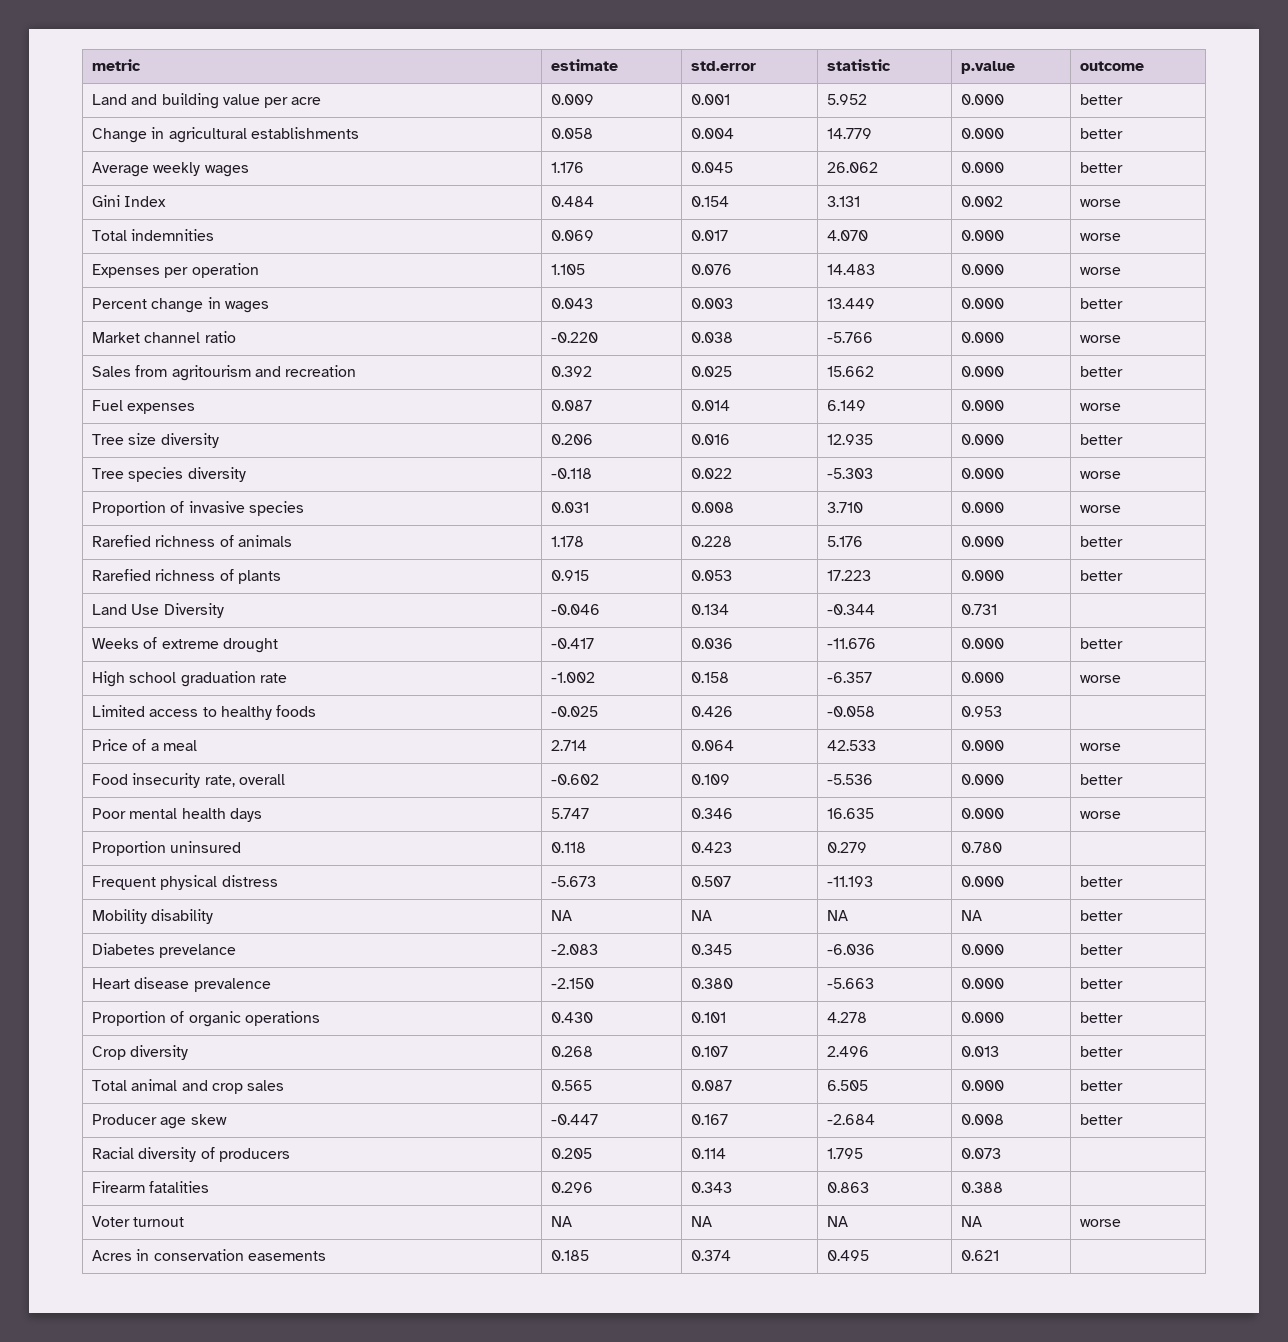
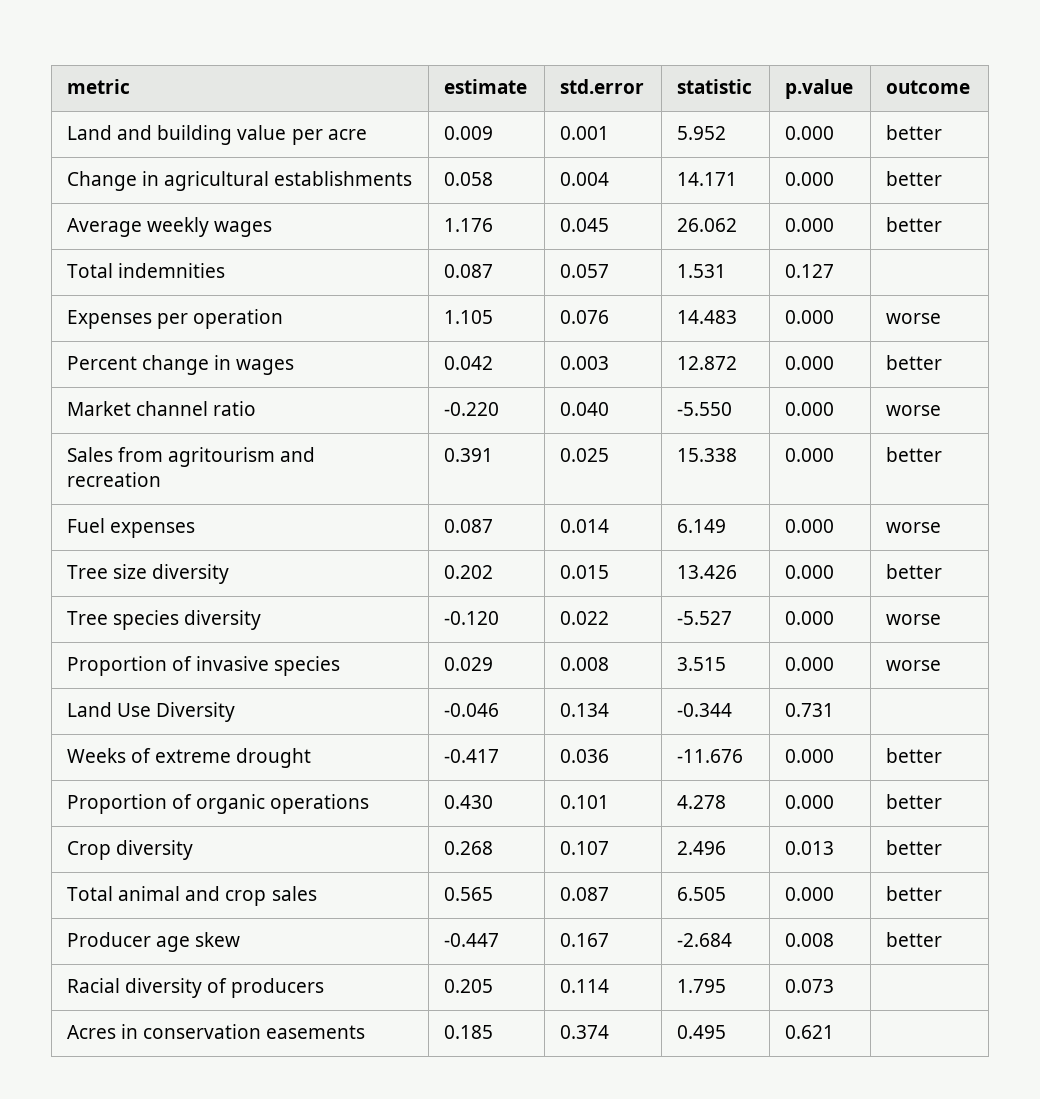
- Change in agricultural establishments | 0.058 | 0.004 | 14.779 | 0.000 | better
+ Change in agricultural establishments | 0.058 | 0.004 | 14.171 | 0.000 | better
- Gini Index | 0.484 | 0.154 | 3.131 | 0.002 | worse
- Total indemnities | 0.069 | 0.017 | 4.070 | 0.000 | worse
+ Total indemnities | 0.087 | 0.057 | 1.531 | 0.127 |
- Percent change in wages | 0.043 | 0.003 | 13.449 | 0.000 | better
+ Percent change in wages | 0.042 | 0.003 | 12.872 | 0.000 | better
- Market channel ratio | -0.220 | 0.038 | -5.766 | 0.000 | worse
+ Market channel ratio | -0.220 | 0.040 | -5.550 | 0.000 | worse
- Sales from agritourism and recreation | 0.392 | 0.025 | 15.662 | 0.000 | better
+ Sales from agritourism and recreation | 0.391 | 0.025 | 15.338 | 0.000 | better
- Tree size diversity | 0.206 | 0.016 | 12.935 | 0.000 | better
+ Tree size diversity | 0.202 | 0.015 | 13.426 | 0.000 | better
- Tree species diversity | -0.118 | 0.022 | -5.303 | 0.000 | worse
+ Tree species diversity | -0.120 | 0.022 | -5.527 | 0.000 | worse
- Proportion of invasive species | 0.031 | 0.008 | 3.710 | 0.000 | worse
- Rarefied richness of animals | 1.178 | 0.228 | 5.176 | 0.000 | better
- Rarefied richness of plants | 0.915 | 0.053 | 17.223 | 0.000 | better
+ Proportion of invasive species | 0.029 | 0.008 | 3.515 | 0.000 | worse
- High school graduation rate | -1.002 | 0.158 | -6.357 | 0.000 | worse
- Limited access to healthy foods | -0.025 | 0.426 | -0.058 | 0.953 |
- Price of a meal | 2.714 | 0.064 | 42.533 | 0.000 | worse
- Food insecurity rate, overall | -0.602 | 0.109 | -5.536 | 0.000 | better
- Poor mental health days | 5.747 | 0.346 | 16.635 | 0.000 | worse
- Proportion uninsured | 0.118 | 0.423 | 0.279 | 0.780 |
- Frequent physical distress | -5.673 | 0.507 | -11.193 | 0.000 | better
- Mobility disability | NA | NA | NA | NA | better
- Diabetes prevelance | -2.083 | 0.345 | -6.036 | 0.000 | better
- Heart disease prevalence | -2.150 | 0.380 | -5.663 | 0.000 | better
- Firearm fatalities | 0.296 | 0.343 | 0.863 | 0.388 |
- Voter turnout | NA | NA | NA | NA | worse

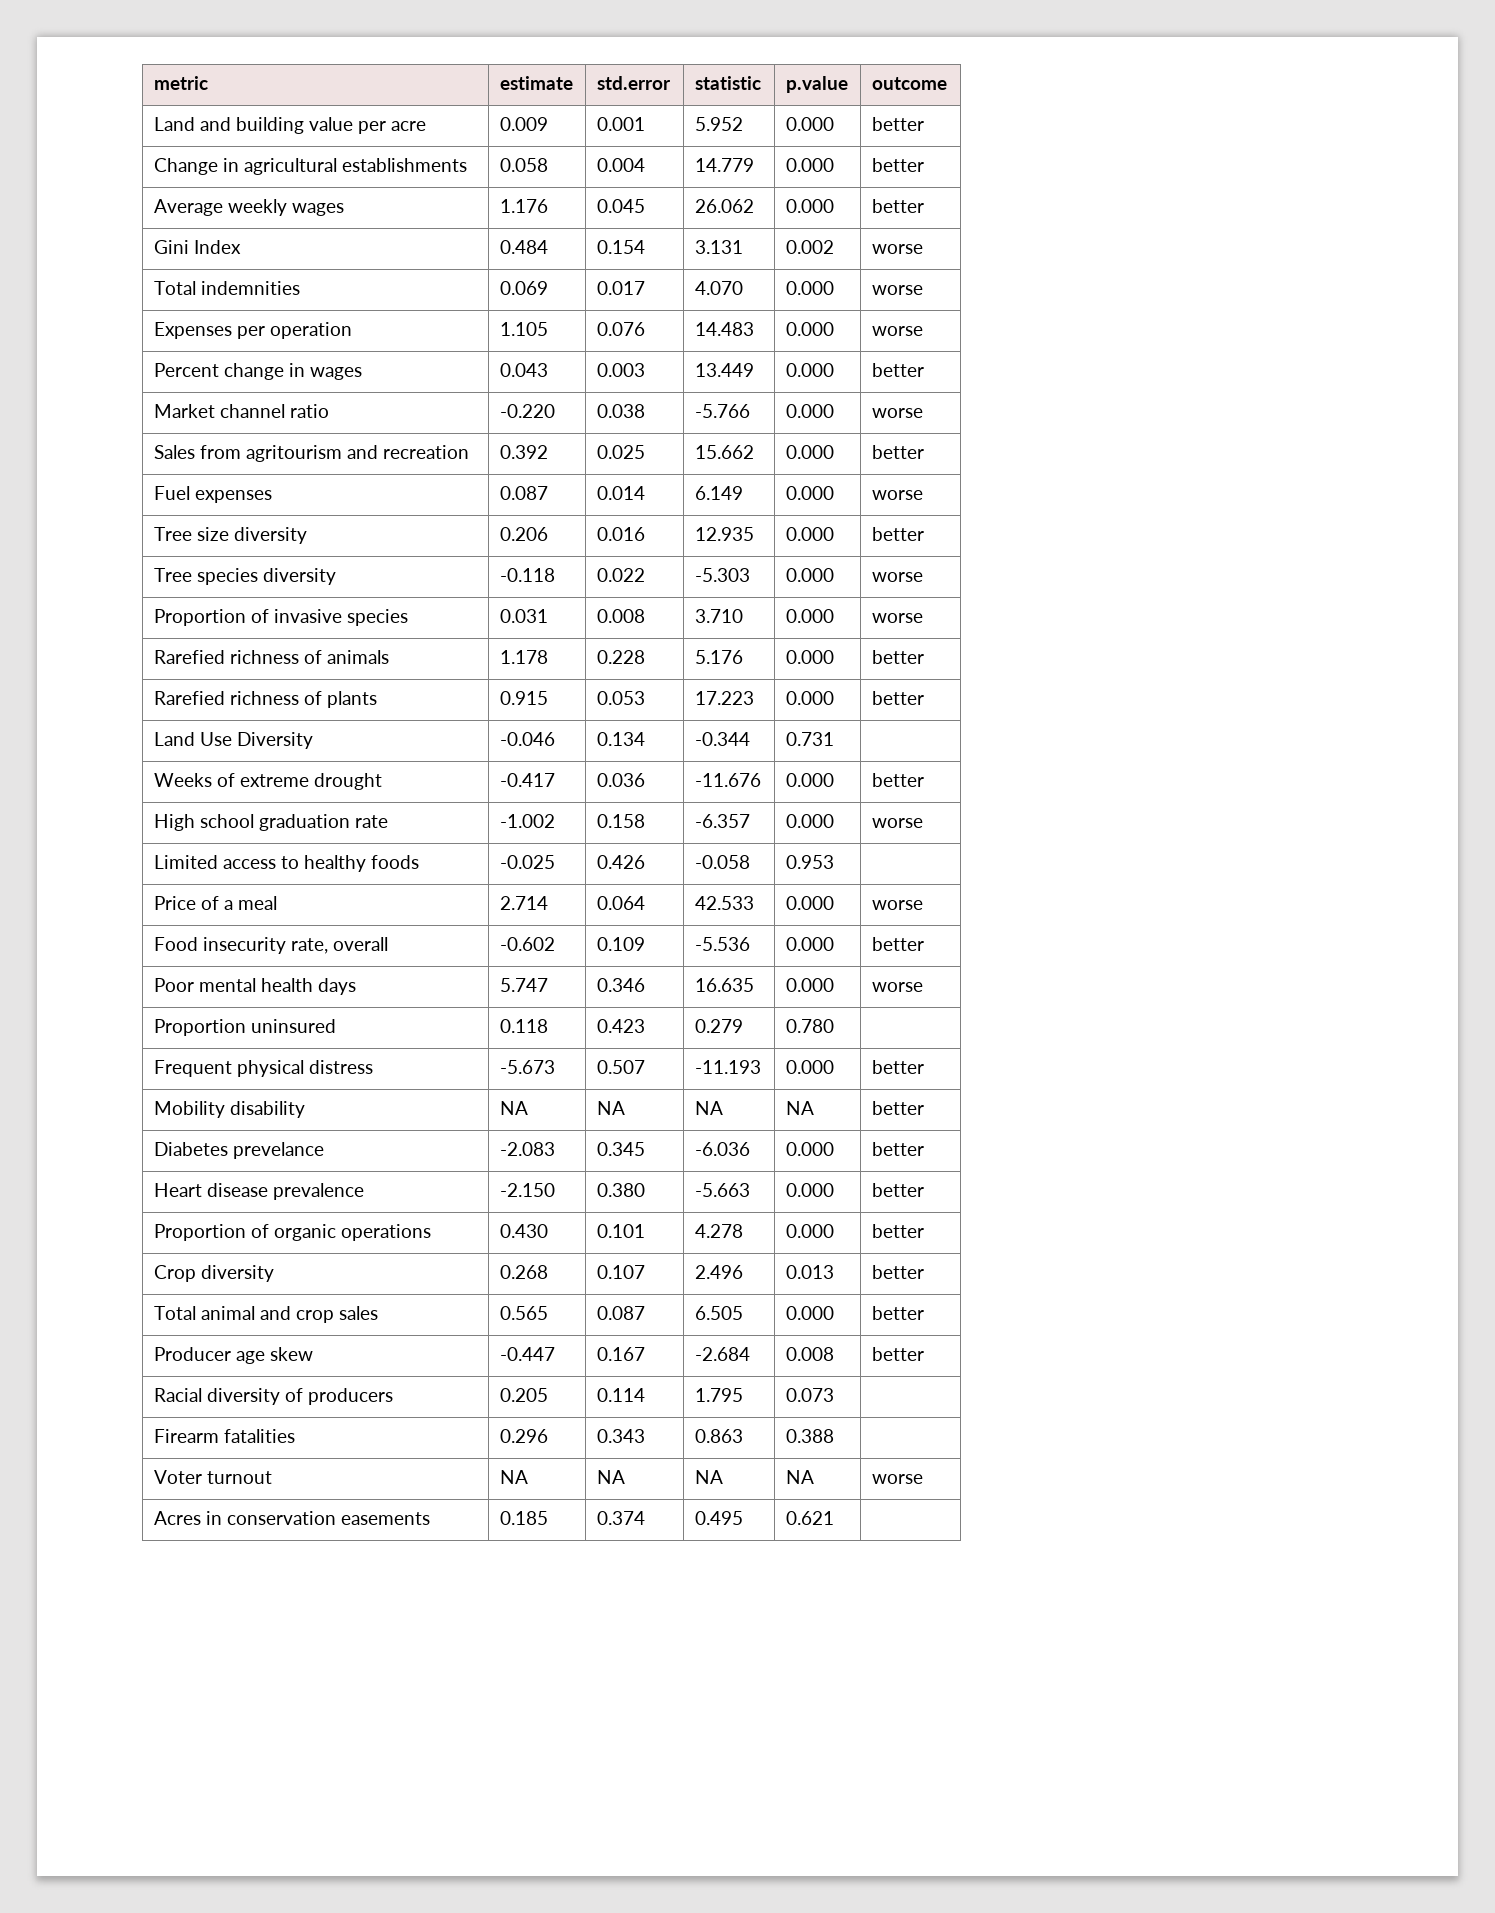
- Change in agricultural establishments | 0.058 | 0.004 | 14.171 | 0.000 | better
+ Change in agricultural establishments | 0.058 | 0.004 | 14.779 | 0.000 | better
- Total indemnities | 0.087 | 0.057 | 1.531 | 0.127 |
+ Gini Index | 0.484 | 0.154 | 3.131 | 0.002 | worse
+ Total indemnities | 0.069 | 0.017 | 4.070 | 0.000 | worse
- Percent change in wages | 0.042 | 0.003 | 12.872 | 0.000 | better
+ Percent change in wages | 0.043 | 0.003 | 13.449 | 0.000 | better
- Market channel ratio | -0.220 | 0.040 | -5.550 | 0.000 | worse
+ Market channel ratio | -0.220 | 0.038 | -5.766 | 0.000 | worse
- Sales from agritourism and recreation | 0.391 | 0.025 | 15.338 | 0.000 | better
+ Sales from agritourism and recreation | 0.392 | 0.025 | 15.662 | 0.000 | better
- Tree size diversity | 0.202 | 0.015 | 13.426 | 0.000 | better
+ Tree size diversity | 0.206 | 0.016 | 12.935 | 0.000 | better
- Tree species diversity | -0.120 | 0.022 | -5.527 | 0.000 | worse
+ Tree species diversity | -0.118 | 0.022 | -5.303 | 0.000 | worse
- Proportion of invasive species | 0.029 | 0.008 | 3.515 | 0.000 | worse
+ Proportion of invasive species | 0.031 | 0.008 | 3.710 | 0.000 | worse
+ Rarefied richness of animals | 1.178 | 0.228 | 5.176 | 0.000 | better
+ Rarefied richness of plants | 0.915 | 0.053 | 17.223 | 0.000 | better
+ High school graduation rate | -1.002 | 0.158 | -6.357 | 0.000 | worse
+ Limited access to healthy foods | -0.025 | 0.426 | -0.058 | 0.953 |
+ Price of a meal | 2.714 | 0.064 | 42.533 | 0.000 | worse
+ Food insecurity rate, overall | -0.602 | 0.109 | -5.536 | 0.000 | better
+ Poor mental health days | 5.747 | 0.346 | 16.635 | 0.000 | worse
+ Proportion uninsured | 0.118 | 0.423 | 0.279 | 0.780 |
+ Frequent physical distress | -5.673 | 0.507 | -11.193 | 0.000 | better
+ Mobility disability | NA | NA | NA | NA | better
+ Diabetes prevelance | -2.083 | 0.345 | -6.036 | 0.000 | better
+ Heart disease prevalence | -2.150 | 0.380 | -5.663 | 0.000 | better
+ Firearm fatalities | 0.296 | 0.343 | 0.863 | 0.388 |
+ Voter turnout | NA | NA | NA | NA | worse

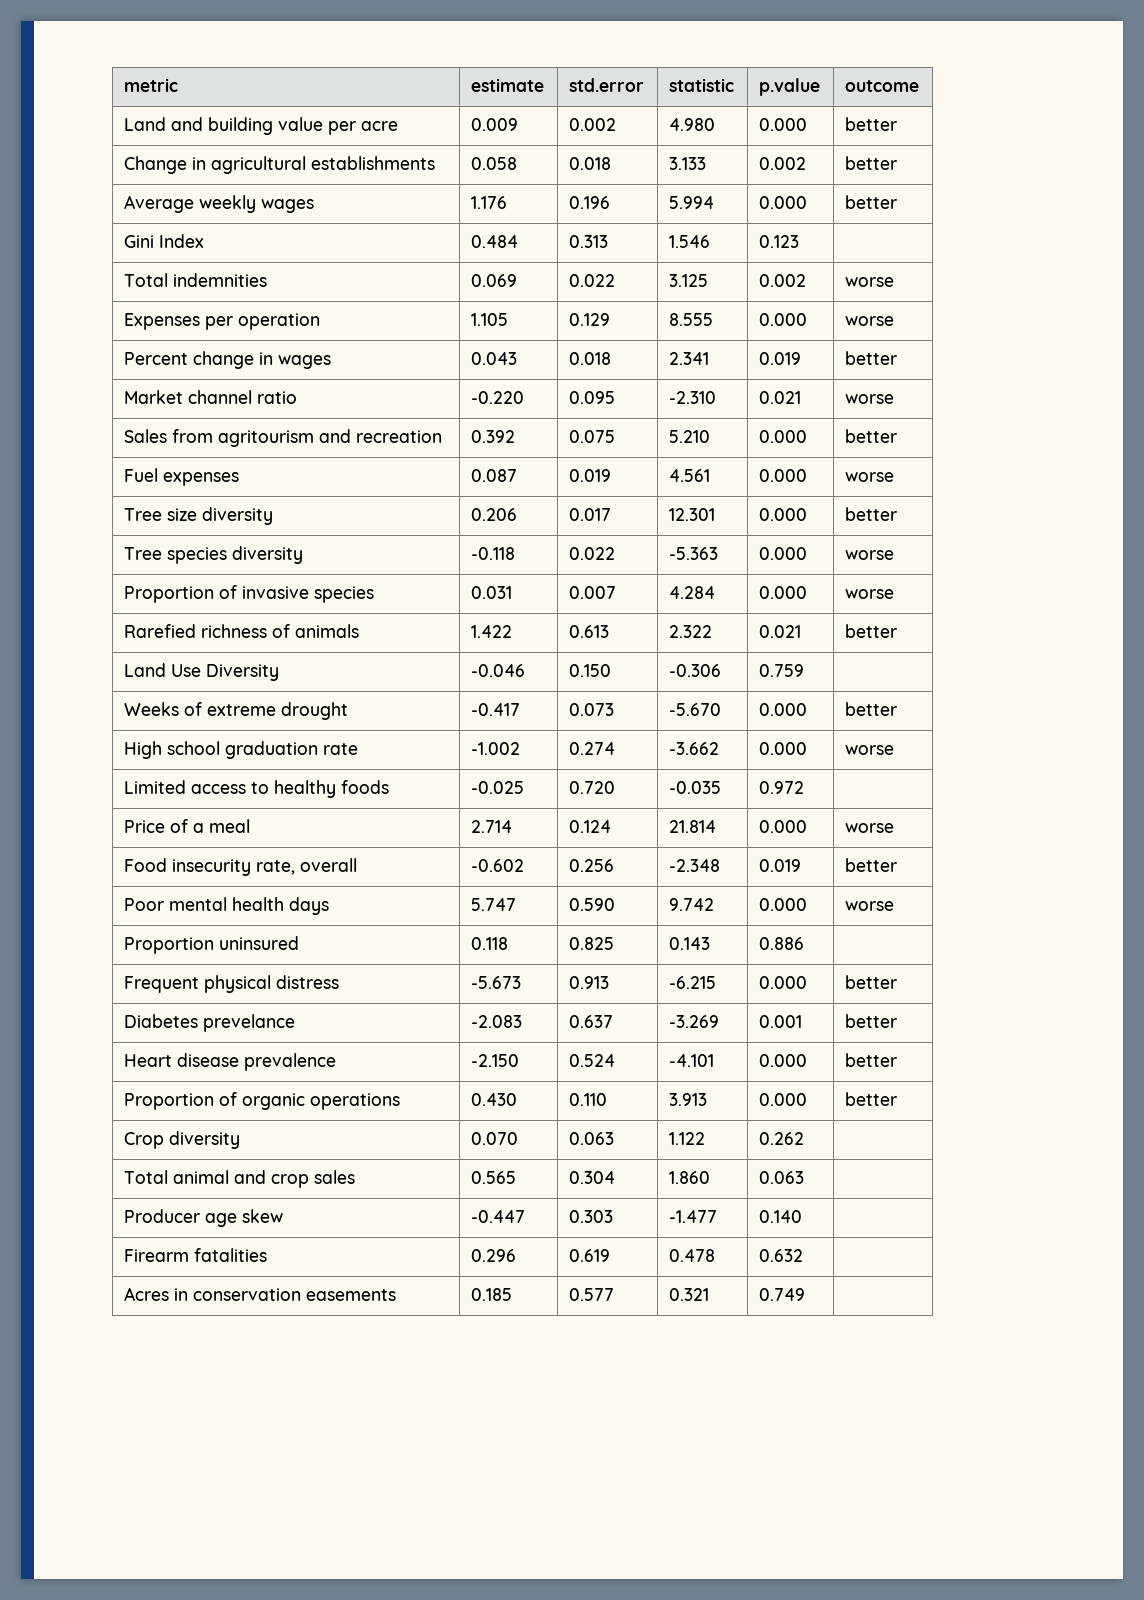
- Land and building value per acre | 0.009 | 0.001 | 5.952 | 0.000 | better
+ Land and building value per acre | 0.009 | 0.002 | 4.980 | 0.000 | better
- Change in agricultural establishments | 0.058 | 0.004 | 14.779 | 0.000 | better
+ Change in agricultural establishments | 0.058 | 0.018 | 3.133 | 0.002 | better
- Average weekly wages | 1.176 | 0.045 | 26.062 | 0.000 | better
+ Average weekly wages | 1.176 | 0.196 | 5.994 | 0.000 | better
- Gini Index | 0.484 | 0.154 | 3.131 | 0.002 | worse
+ Gini Index | 0.484 | 0.313 | 1.546 | 0.123 |
- Total indemnities | 0.069 | 0.017 | 4.070 | 0.000 | worse
+ Total indemnities | 0.069 | 0.022 | 3.125 | 0.002 | worse
- Expenses per operation | 1.105 | 0.076 | 14.483 | 0.000 | worse
+ Expenses per operation | 1.105 | 0.129 | 8.555 | 0.000 | worse
- Percent change in wages | 0.043 | 0.003 | 13.449 | 0.000 | better
+ Percent change in wages | 0.043 | 0.018 | 2.341 | 0.019 | better
- Market channel ratio | -0.220 | 0.038 | -5.766 | 0.000 | worse
+ Market channel ratio | -0.220 | 0.095 | -2.310 | 0.021 | worse
- Sales from agritourism and recreation | 0.392 | 0.025 | 15.662 | 0.000 | better
+ Sales from agritourism and recreation | 0.392 | 0.075 | 5.210 | 0.000 | better
- Fuel expenses | 0.087 | 0.014 | 6.149 | 0.000 | worse
+ Fuel expenses | 0.087 | 0.019 | 4.561 | 0.000 | worse
- Tree size diversity | 0.206 | 0.016 | 12.935 | 0.000 | better
+ Tree size diversity | 0.206 | 0.017 | 12.301 | 0.000 | better
- Tree species diversity | -0.118 | 0.022 | -5.303 | 0.000 | worse
+ Tree species diversity | -0.118 | 0.022 | -5.363 | 0.000 | worse
- Proportion of invasive species | 0.031 | 0.008 | 3.710 | 0.000 | worse
+ Proportion of invasive species | 0.031 | 0.007 | 4.284 | 0.000 | worse
- Rarefied richness of animals | 1.178 | 0.228 | 5.176 | 0.000 | better
- Rarefied richness of plants | 0.915 | 0.053 | 17.223 | 0.000 | better
+ Rarefied richness of animals | 1.422 | 0.613 | 2.322 | 0.021 | better
- Land Use Diversity | -0.046 | 0.134 | -0.344 | 0.731 |
+ Land Use Diversity | -0.046 | 0.150 | -0.306 | 0.759 |
- Weeks of extreme drought | -0.417 | 0.036 | -11.676 | 0.000 | better
+ Weeks of extreme drought | -0.417 | 0.073 | -5.670 | 0.000 | better
- High school graduation rate | -1.002 | 0.158 | -6.357 | 0.000 | worse
+ High school graduation rate | -1.002 | 0.274 | -3.662 | 0.000 | worse
- Limited access to healthy foods | -0.025 | 0.426 | -0.058 | 0.953 |
+ Limited access to healthy foods | -0.025 | 0.720 | -0.035 | 0.972 |
- Price of a meal | 2.714 | 0.064 | 42.533 | 0.000 | worse
+ Price of a meal | 2.714 | 0.124 | 21.814 | 0.000 | worse
- Food insecurity rate, overall | -0.602 | 0.109 | -5.536 | 0.000 | better
+ Food insecurity rate, overall | -0.602 | 0.256 | -2.348 | 0.019 | better
- Poor mental health days | 5.747 | 0.346 | 16.635 | 0.000 | worse
+ Poor mental health days | 5.747 | 0.590 | 9.742 | 0.000 | worse
- Proportion uninsured | 0.118 | 0.423 | 0.279 | 0.780 |
+ Proportion uninsured | 0.118 | 0.825 | 0.143 | 0.886 |
- Frequent physical distress | -5.673 | 0.507 | -11.193 | 0.000 | better
- Mobility disability | NA | NA | NA | NA | better
+ Frequent physical distress | -5.673 | 0.913 | -6.215 | 0.000 | better
- Diabetes prevelance | -2.083 | 0.345 | -6.036 | 0.000 | better
+ Diabetes prevelance | -2.083 | 0.637 | -3.269 | 0.001 | better
- Heart disease prevalence | -2.150 | 0.380 | -5.663 | 0.000 | better
+ Heart disease prevalence | -2.150 | 0.524 | -4.101 | 0.000 | better
- Proportion of organic operations | 0.430 | 0.101 | 4.278 | 0.000 | better
+ Proportion of organic operations | 0.430 | 0.110 | 3.913 | 0.000 | better
- Crop diversity | 0.268 | 0.107 | 2.496 | 0.013 | better
+ Crop diversity | 0.070 | 0.063 | 1.122 | 0.262 |
- Total animal and crop sales | 0.565 | 0.087 | 6.505 | 0.000 | better
+ Total animal and crop sales | 0.565 | 0.304 | 1.860 | 0.063 |
- Producer age skew | -0.447 | 0.167 | -2.684 | 0.008 | better
- Racial diversity of producers | 0.205 | 0.114 | 1.795 | 0.073 |
- Firearm fatalities | 0.296 | 0.343 | 0.863 | 0.388 |
- Voter turnout | NA | NA | NA | NA | worse
+ Producer age skew | -0.447 | 0.303 | -1.477 | 0.140 |
+ Firearm fatalities | 0.296 | 0.619 | 0.478 | 0.632 |
- Acres in conservation easements | 0.185 | 0.374 | 0.495 | 0.621 |
+ Acres in conservation easements | 0.185 | 0.577 | 0.321 | 0.749 |

